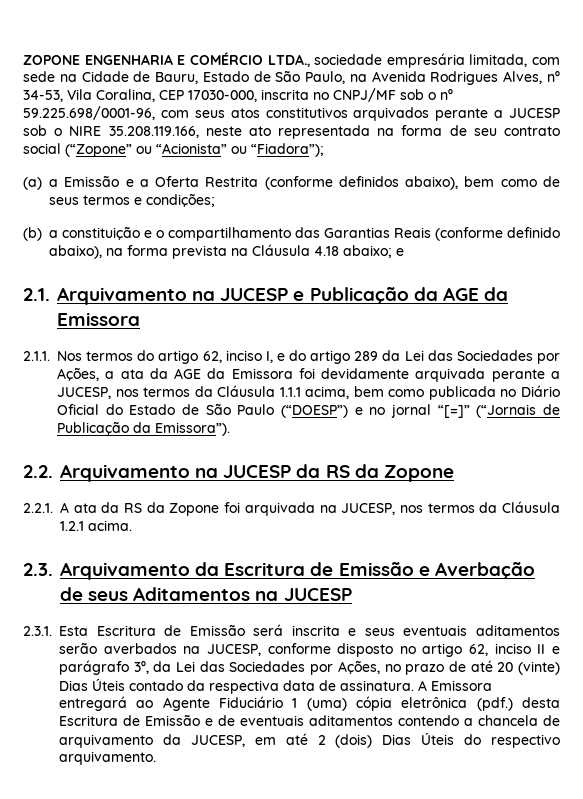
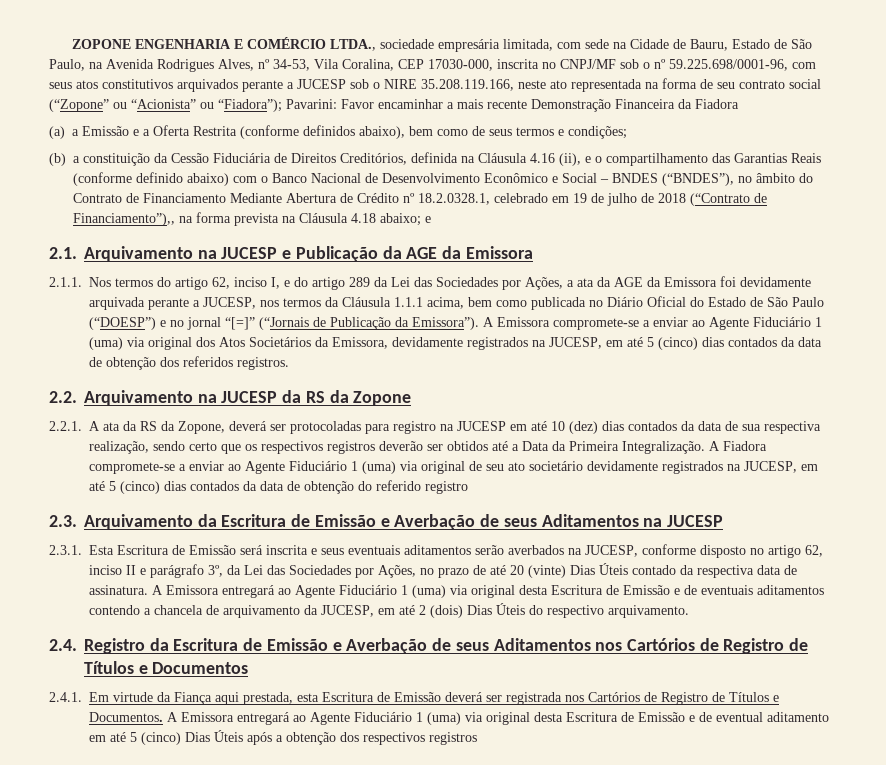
+ Pavarini: Favor encaminhar a mais recente Demonstração Financeira da Fiadora
- (b) a constituição e o compartilhamento das Garantias Reais (conforme definido abaixo), na forma prevista na Cláusula 4.18 abaixo; e
+ (b) a constituição da Cessão Fiduciária de Direitos Creditórios, definida na Cláusula 4.16 (ii), e o compartilhamento das Garantias Reais (conforme definido abaixo) com o Banco Nacional de Desenvolvimento Econômico e Social – BNDES (“BNDES”), no âmbito do Contrato de Financiamento Mediante Abertura de Crédito nº 18.2.0328.1, celebrado em 19 de julho de 2018 (“Contrato de Financiamento”),, na forma prevista na Cláusula 4.18 abaixo; e
+ A Emissora compromete-se a enviar ao Agente Fiduciário 1 (uma) via original dos Atos Societários da Emissora, devidamente registrados na JUCESP, em até 5 (cinco) dias contados da data de obtenção dos referidos registros.
- 2.2.1. A ata da RS da Zopone foi arquivada na JUCESP, nos termos da Cláusula 1.2.1 acima.
+ 2.2.1. A ata da RS da Zopone, deverá ser protocoladas para registro na JUCESP em até 10 (dez) dias contados da data de sua respectiva realização, sendo certo que os respectivos registros deverão ser obtidos até a Data da Primeira Integralização. A Fiadora compromete-se a enviar ao Agente Fiduciário 1 (uma) via original de seu ato societário devidamente registrados na JUCESP, em até 5 (cinco) dias contados da data de obtenção do referido registro
- A Emissora entregará ao Agente Fiduciário 1 (uma) cópia eletrônica (pdf.) desta Escritura de Emissão e de eventuais aditamentos contendo a chancela de arquivamento da JUCESP, em até 2 (dois) Dias Úteis do respectivo arquivamento.
+ A Emissora entregará ao Agente Fiduciário 1 (uma) via original desta Escritura de Emissão e de eventuais aditamentos contendo a chancela de arquivamento da JUCESP, em até 2 (dois) Dias Úteis do respectivo arquivamento.
+ 2.4. Registro da Escritura de Emissão e Averbação de seus Aditamentos nos Cartórios de Registro de Títulos e Documentos
+ 2.4.1. Em virtude da Fiança aqui prestada, esta Escritura de Emissão deverá ser registrada nos Cartórios de Registro de Títulos e Documentos. A Emissora entregará ao Agente Fiduciário 1 (uma) via original desta Escritura de Emissão e de eventual aditamento em até 5 (cinco) Dias Úteis após a obtenção dos respectivos registros

